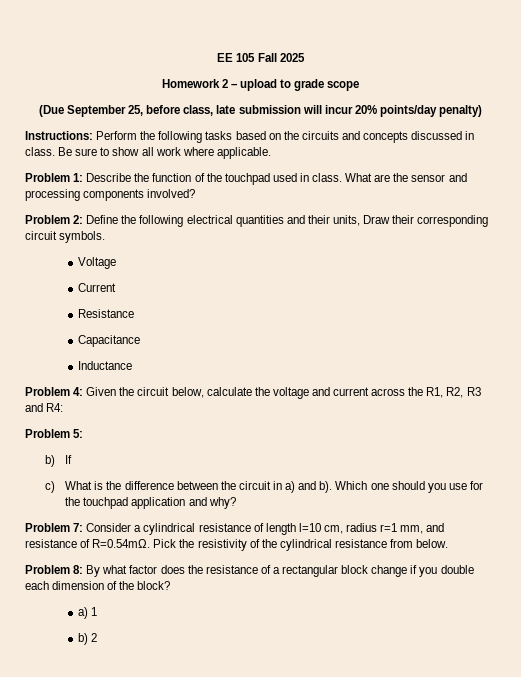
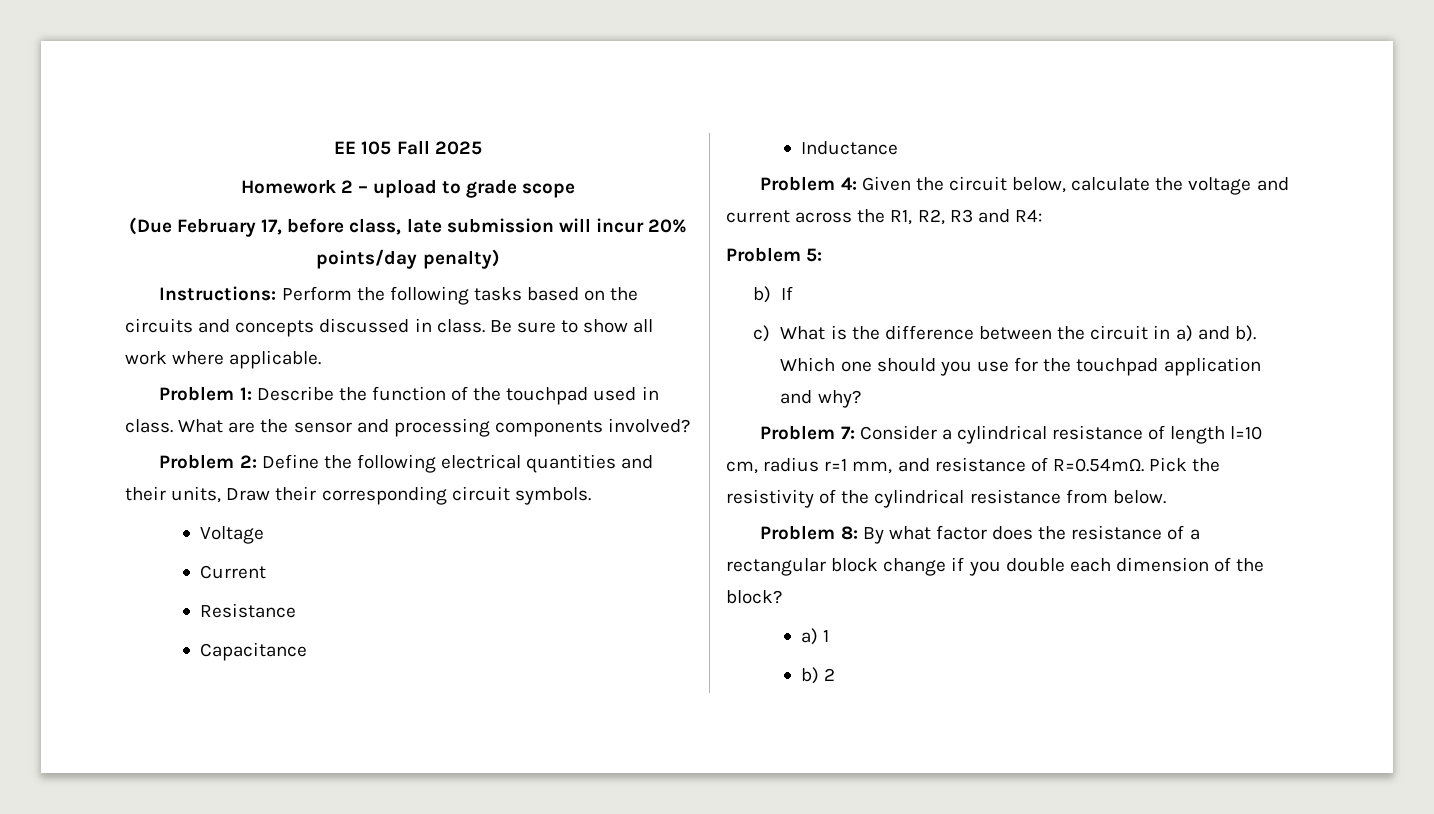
- (Due September 25, before class, late submission will incur 20% points/day penalty)
+ (Due February 17, before class, late submission will incur 20% points/day penalty)

